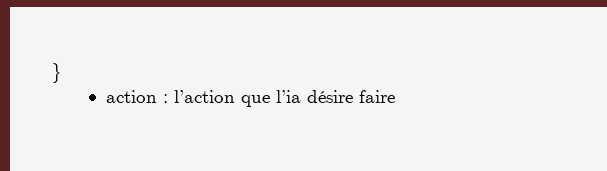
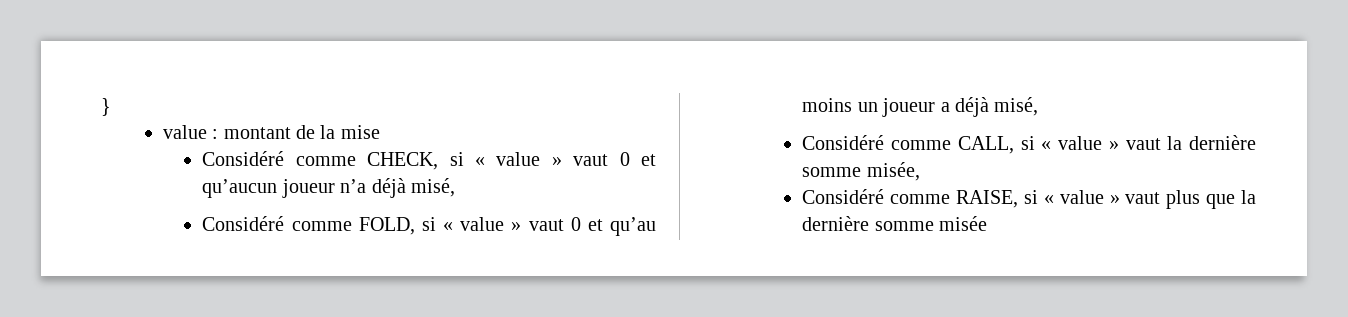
- action : l’action que l’ia désire faire
+ value : montant de la mise
+ Considéré comme CHECK, si « value » vaut 0 et qu’aucun joueur n’a déjà misé,
+ Considéré comme FOLD, si « value » vaut 0 et qu’au moins un joueur a déjà misé,
+ Considéré comme CALL, si « value » vaut la dernière somme misée,
+ Considéré comme RAISE, si « value » vaut plus que la dernière somme misée

